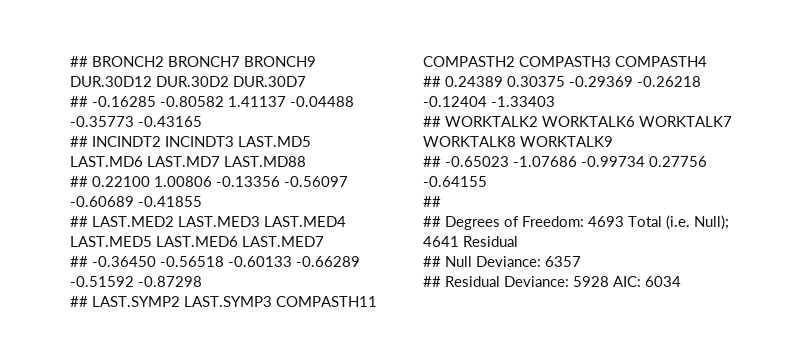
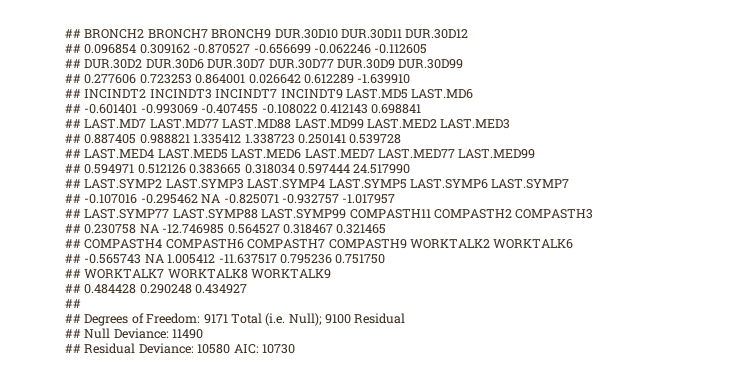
- ## BRONCH2 BRONCH7 BRONCH9 DUR.30D12 DUR.30D2 DUR.30D7
- ## -0.16285 -0.80582 1.41137 -0.04488 -0.35773 -0.43165
+ ## BRONCH2 BRONCH7 BRONCH9 DUR.30D10 DUR.30D11 DUR.30D12
+ ## 0.096854 0.309162 -0.870527 -0.656699 -0.062246 -0.112605
+ ## DUR.30D2 DUR.30D6 DUR.30D7 DUR.30D77 DUR.30D9 DUR.30D99
+ ## 0.277606 0.723253 0.864001 0.026642 0.612289 -1.639910
- ## INCINDT2 INCINDT3 LAST.MD5 LAST.MD6 LAST.MD7 LAST.MD88
- ## 0.22100 1.00806 -0.13356 -0.56097 -0.60689 -0.41855
- ## LAST.MED2 LAST.MED3 LAST.MED4 LAST.MED5 LAST.MED6 LAST.MED7
- ## -0.36450 -0.56518 -0.60133 -0.66289 -0.51592 -0.87298
- ## LAST.SYMP2 LAST.SYMP3 COMPASTH11 COMPASTH2 COMPASTH3 COMPASTH4
- ## 0.24389 0.30375 -0.29369 -0.26218 -0.12404 -1.33403
- ## WORKTALK2 WORKTALK6 WORKTALK7 WORKTALK8 WORKTALK9
+ ## INCINDT2 INCINDT3 INCINDT7 INCINDT9 LAST.MD5 LAST.MD6
+ ## -0.601401 -0.993069 -0.407455 -0.108022 0.412143 0.698841
+ ## LAST.MD7 LAST.MD77 LAST.MD88 LAST.MD99 LAST.MED2 LAST.MED3
+ ## 0.887405 0.988821 1.335412 1.338723 0.250141 0.539728
+ ## LAST.MED4 LAST.MED5 LAST.MED6 LAST.MED7 LAST.MED77 LAST.MED99
+ ## 0.594971 0.512126 0.383665 0.318034 0.597444 24.517990
+ ## LAST.SYMP2 LAST.SYMP3 LAST.SYMP4 LAST.SYMP5 LAST.SYMP6 LAST.SYMP7
+ ## -0.107016 -0.295462 NA -0.825071 -0.932757 -1.017957
+ ## LAST.SYMP77 LAST.SYMP88 LAST.SYMP99 COMPASTH11 COMPASTH2 COMPASTH3
+ ## 0.230758 NA -12.746985 0.564527 0.318467 0.321465
+ ## COMPASTH4 COMPASTH6 COMPASTH7 COMPASTH9 WORKTALK2 WORKTALK6
+ ## -0.565743 NA 1.005412 -11.637517 0.795236 0.751750
+ ## WORKTALK7 WORKTALK8 WORKTALK9
- ## -0.65023 -1.07686 -0.99734 0.27756 -0.64155
+ ## 0.484428 0.290248 0.434927
- ## Degrees of Freedom: 4693 Total (i.e. Null); 4641 Residual
+ ## Degrees of Freedom: 9171 Total (i.e. Null); 9100 Residual
- ## Null Deviance: 6357
+ ## Null Deviance: 11490
- ## Residual Deviance: 5928 AIC: 6034
+ ## Residual Deviance: 10580 AIC: 10730

